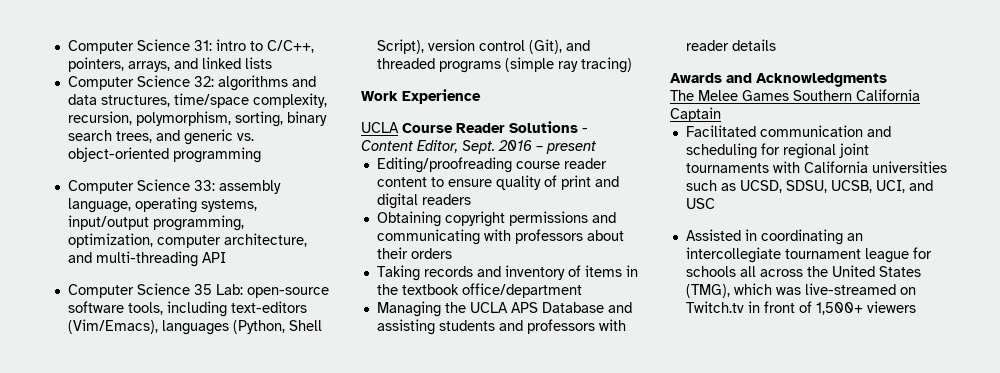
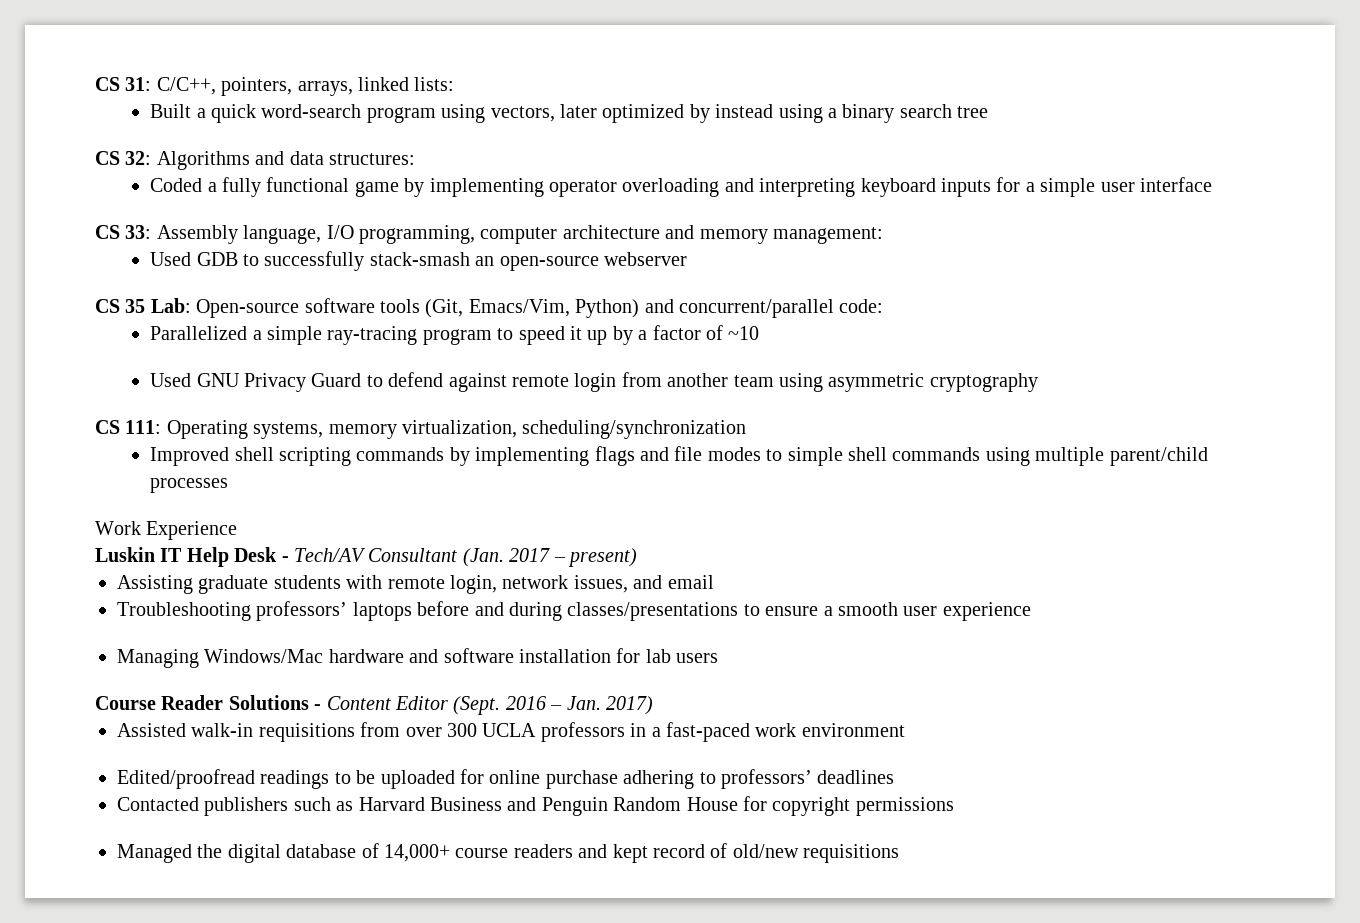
- Computer Science 31: intro to C/C++, pointers, arrays, and linked lists
- Computer Science 32: algorithms and data structures, time/space complexity, recursion, polymorphism, sorting, binary search trees, and generic vs. object-oriented programming
- Computer Science 33: assembly language, operating systems, input/output programming, optimization, computer architecture, and multi-threading API
- Computer Science 35 Lab: open-source software tools, including text-editors (Vim/Emacs), languages (Python, Shell Script), version control (Git), and threaded programs (simple ray tracing)
+ CS 31: C/C++, pointers, arrays, linked lists:
+ Built a quick word-search program using vectors, later optimized by instead using a binary search tree
+ CS 32: Algorithms and data structures:
+ Coded a fully functional game by implementing operator overloading and interpreting keyboard inputs for a simple user interface
+ CS 33: Assembly language, I/O programming, computer architecture and memory management:
+ Used GDB to successfully stack-smash an open-source webserver
+ CS 35 Lab: Open-source software tools (Git, Emacs/Vim, Python) and concurrent/parallel code:
+ Parallelized a simple ray-tracing program to speed it up by a factor of ~10
+ Used GNU Privacy Guard to defend against remote login from another team using asymmetric cryptography
+ CS 111: Operating systems, memory virtualization, scheduling/synchronization
+ Improved shell scripting commands by implementing flags and file modes to simple shell commands using multiple parent/child processes
  Work Experience
- UCLA Course Reader Solutions - Content Editor, Sept. 2016 – present
- Editing/proofreading course reader content to ensure quality of print and digital readers
- Obtaining copyright permissions and communicating with professors about their orders
- Taking records and inventory of items in the textbook office/department
- Managing the UCLA APS Database and assisting students and professors with reader details
- Awards and Acknowledgments
- The Melee Games Southern California Captain
- Facilitated communication and scheduling for regional joint tournaments with California universities such as UCSD, SDSU, UCSB, UCI, and USC
- Assisted in coordinating an intercollegiate tournament league for schools all across the United States (TMG), which was live-streamed on Twitch.tv in front of 1,500+ viewers
+ Luskin IT Help Desk - Tech/AV Consultant (Jan. 2017 – present)
+ Assisting graduate students with remote login, network issues, and email
+ Troubleshooting professors’ laptops before and during classes/presentations to ensure a smooth user experience
+ Managing Windows/Mac hardware and software installation for lab users
+ Course Reader Solutions - Content Editor (Sept. 2016 – Jan. 2017)
+ Assisted walk-in requisitions from over 300 UCLA professors in a fast-paced work environment
+ Edited/proofread readings to be uploaded for online purchase adhering to professors’ deadlines
+ Contacted publishers such as Harvard Business and Penguin Random House for copyright permissions
+ Managed the digital database of 14,000+ course readers and kept record of old/new requisitions

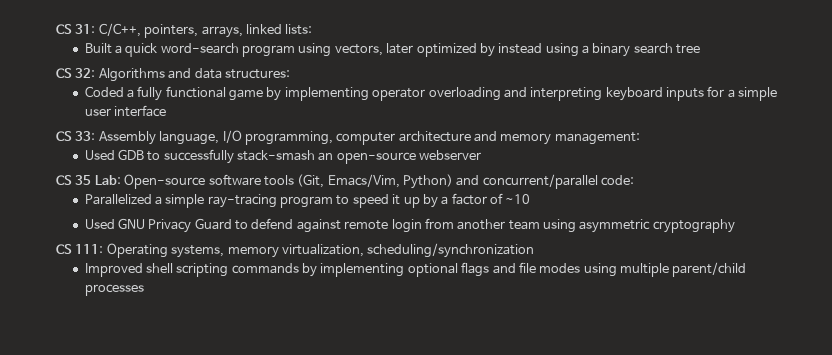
- Improved shell scripting commands by implementing flags and file modes to simple shell commands using multiple parent/child processes
+ Improved shell scripting commands by implementing optional flags and file modes using multiple parent/child processes
- Work Experience
- Luskin IT Help Desk - Tech/AV Consultant (Jan. 2017 – present)
- Assisting graduate students with remote login, network issues, and email
- Troubleshooting professors’ laptops before and during classes/presentations to ensure a smooth user experience
- Managing Windows/Mac hardware and software installation for lab users
- Course Reader Solutions - Content Editor (Sept. 2016 – Jan. 2017)
- Assisted walk-in requisitions from over 300 UCLA professors in a fast-paced work environment
- Edited/proofread readings to be uploaded for online purchase adhering to professors’ deadlines
- Contacted publishers such as Harvard Business and Penguin Random House for copyright permissions
- Managed the digital database of 14,000+ course readers and kept record of old/new requisitions

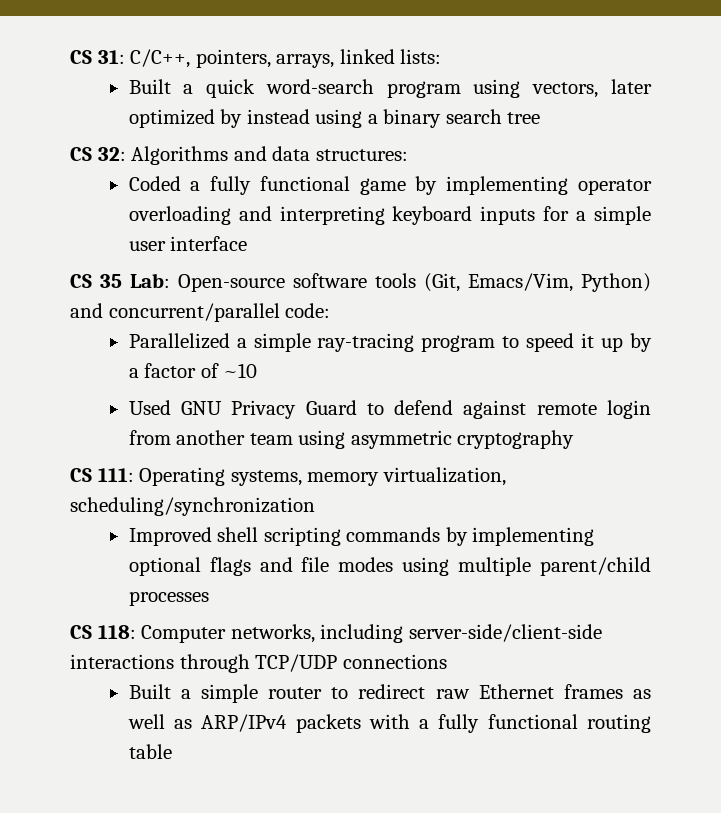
- CS 33: Assembly language, I/O programming, computer architecture and memory management:
- Used GDB to successfully stack-smash an open-source webserver
+ CS 118: Computer networks, including server-side/client-side interactions through TCP/UDP connections
+ Built a simple router to redirect raw Ethernet frames as well as ARP/IPv4 packets with a fully functional routing table

